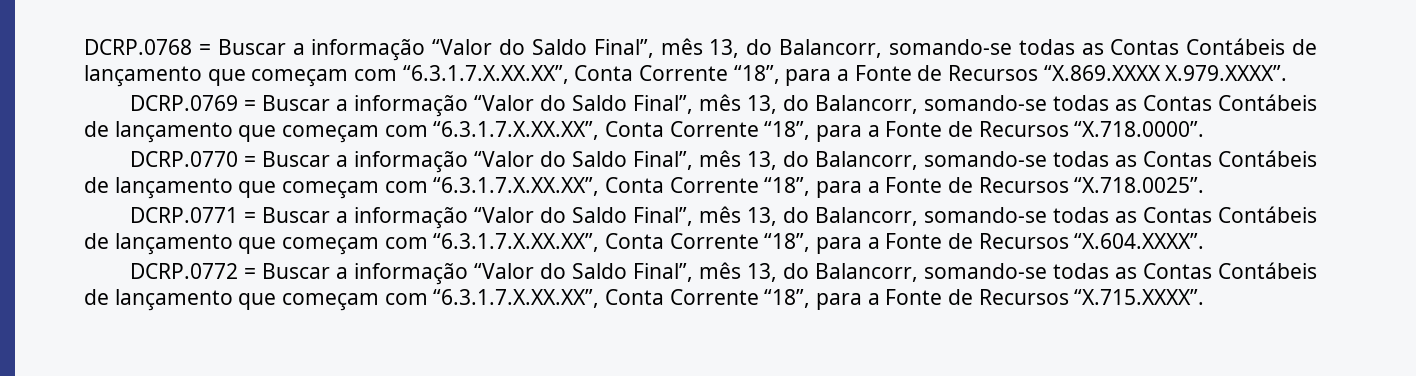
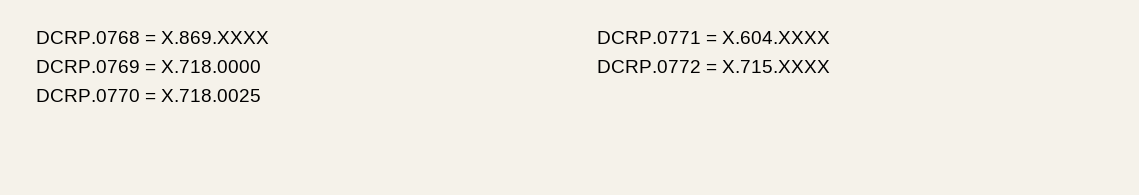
- DCRP.0768 = Buscar a informação “Valor do Saldo Final”, mês 13, do Balancorr, somando-se todas as Contas Contábeis de lançamento que começam com “6.3.1.7.X.XX.XX”, Conta Corrente “18”, para a Fonte de Recursos “X.869.XXXX X.979.XXXX”.
- DCRP.0769 = Buscar a informação “Valor do Saldo Final”, mês 13, do Balancorr, somando-se todas as Contas Contábeis de lançamento que começam com “6.3.1.7.X.XX.XX”, Conta Corrente “18”, para a Fonte de Recursos “X.718.0000”.
- DCRP.0770 = Buscar a informação “Valor do Saldo Final”, mês 13, do Balancorr, somando-se todas as Contas Contábeis de lançamento que começam com “6.3.1.7.X.XX.XX”, Conta Corrente “18”, para a Fonte de Recursos “X.718.0025”.
- DCRP.0771 = Buscar a informação “Valor do Saldo Final”, mês 13, do Balancorr, somando-se todas as Contas Contábeis de lançamento que começam com “6.3.1.7.X.XX.XX”, Conta Corrente “18”, para a Fonte de Recursos “X.604.XXXX”.
- DCRP.0772 = Buscar a informação “Valor do Saldo Final”, mês 13, do Balancorr, somando-se todas as Contas Contábeis de lançamento que começam com “6.3.1.7.X.XX.XX”, Conta Corrente “18”, para a Fonte de Recursos “X.715.XXXX”.
+ DCRP.0768 = X.869.XXXX
+ DCRP.0769 = X.718.0000
+ DCRP.0770 = X.718.0025
+ DCRP.0771 = X.604.XXXX
+ DCRP.0772 = X.715.XXXX

